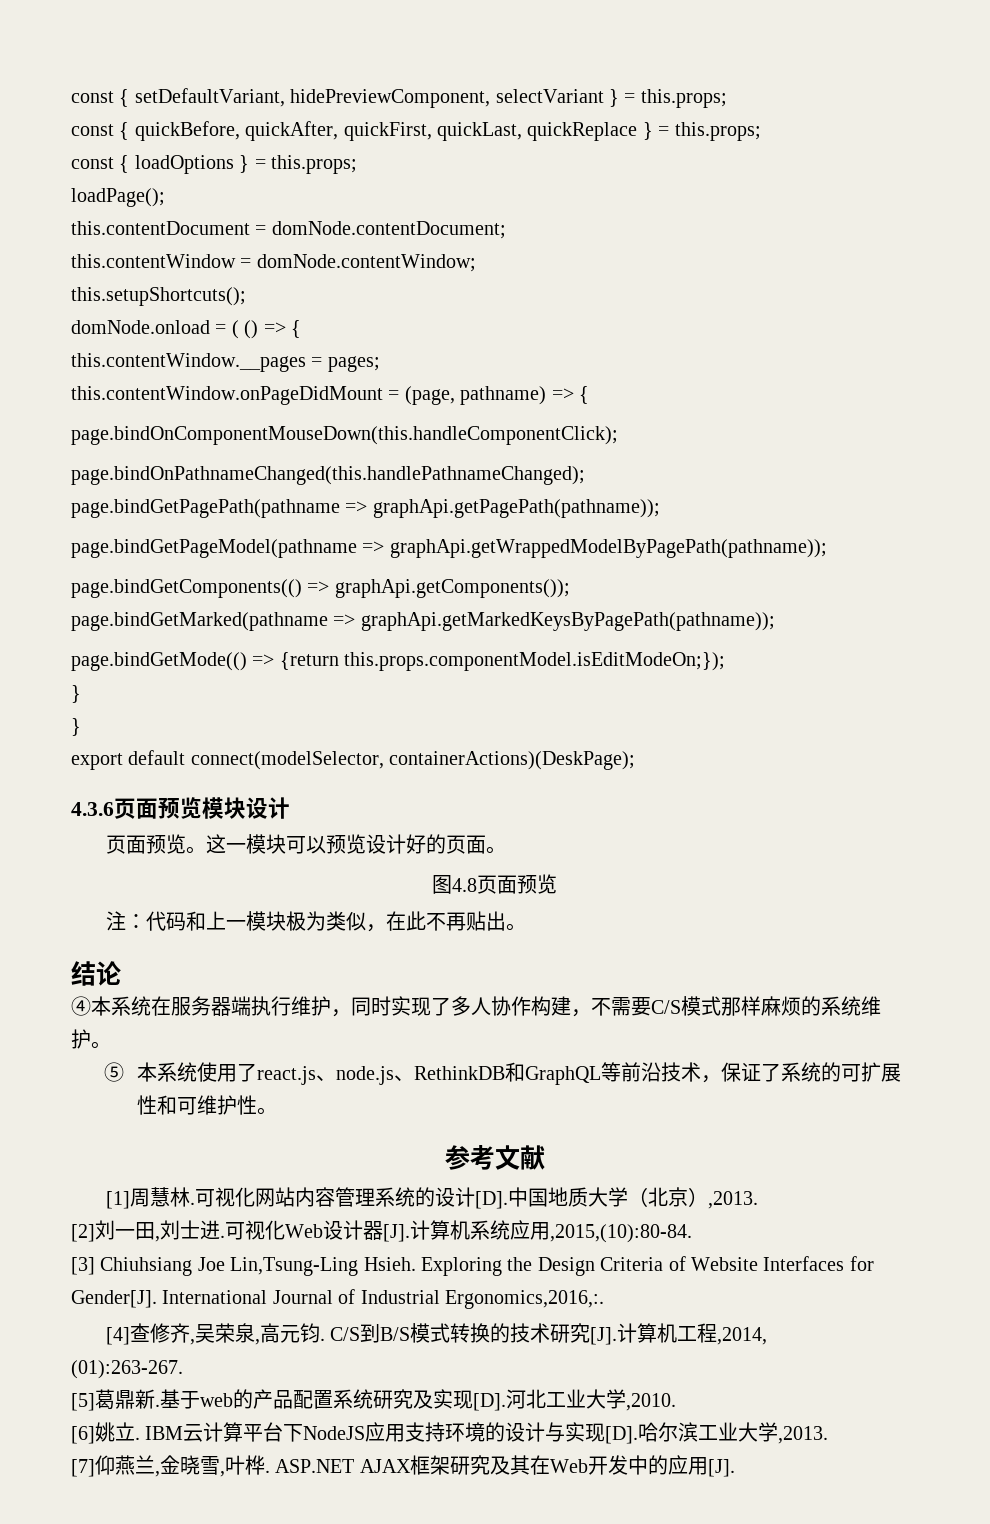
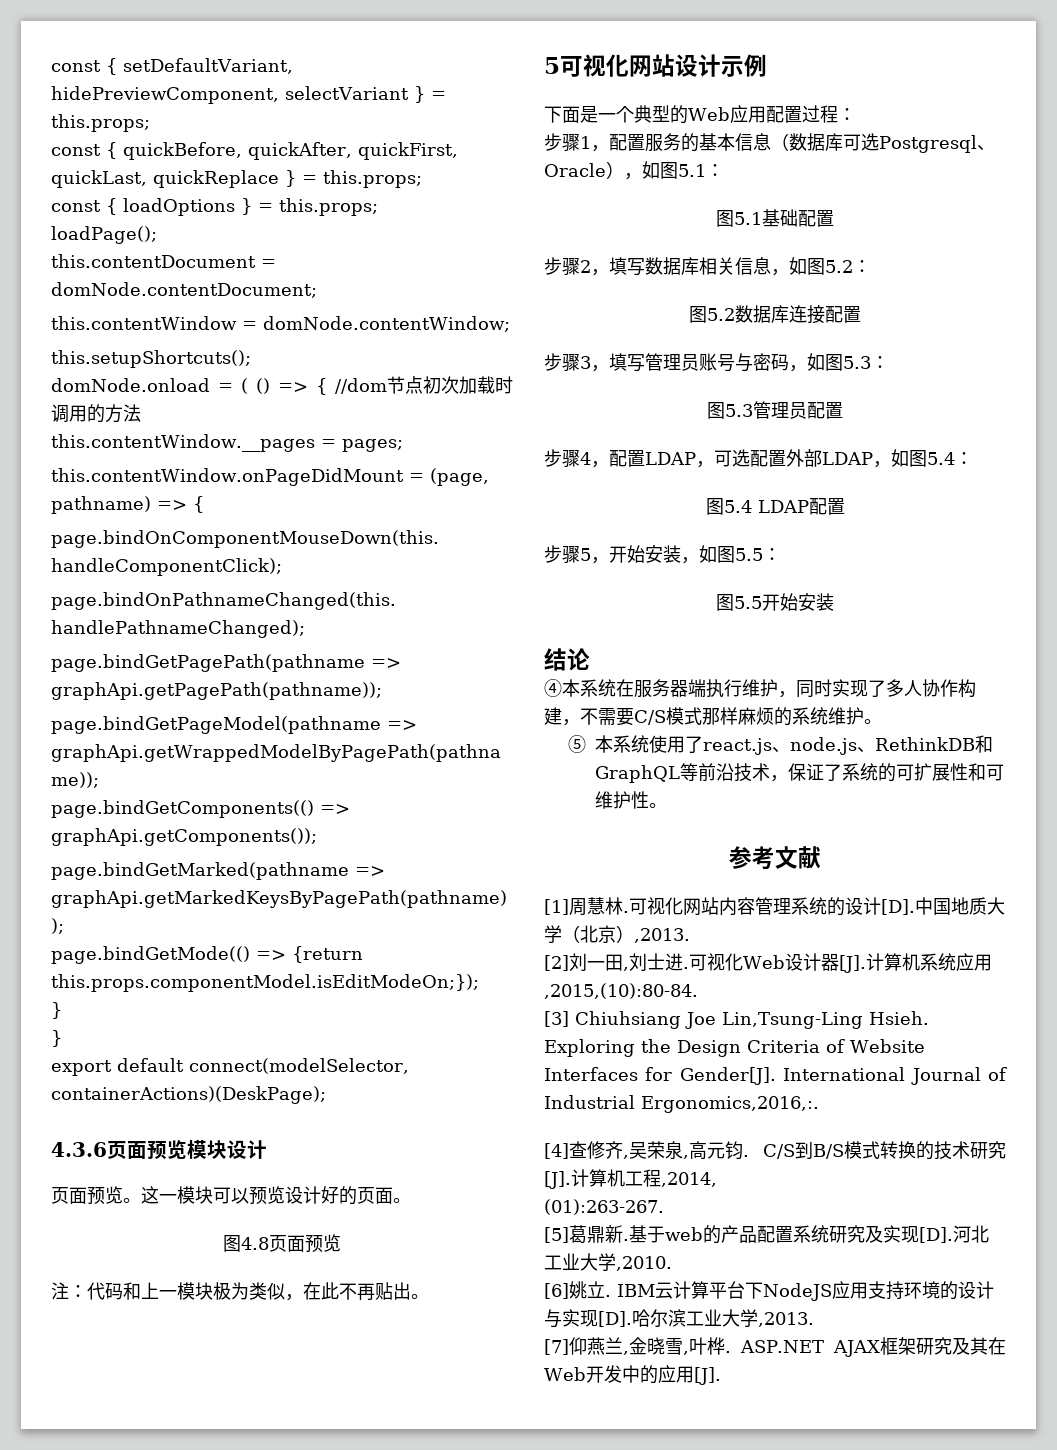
- domNode.onload = ( () => {
+ domNode.onload = ( () => { //dom节点初次加载时调用的方法
+ 5可视化网站设计示例
+ 下面是一个典型的Web应用配置过程：
+ 步骤1，配置服务的基本信息（数据库可选Postgresql、Oracle），如图5.1：
+ 图5.1基础配置
+ 步骤2，填写数据库相关信息，如图5.2：
+ 图5.2数据库连接配置
+ 步骤3，填写管理员账号与密码，如图5.3：
+ 图5.3管理员配置
+ 步骤4，配置LDAP，可选配置外部LDAP，如图5.4：
+ 图5.4 LDAP配置
+ 步骤5，开始安装，如图5.5：
+ 图5.5开始安装

